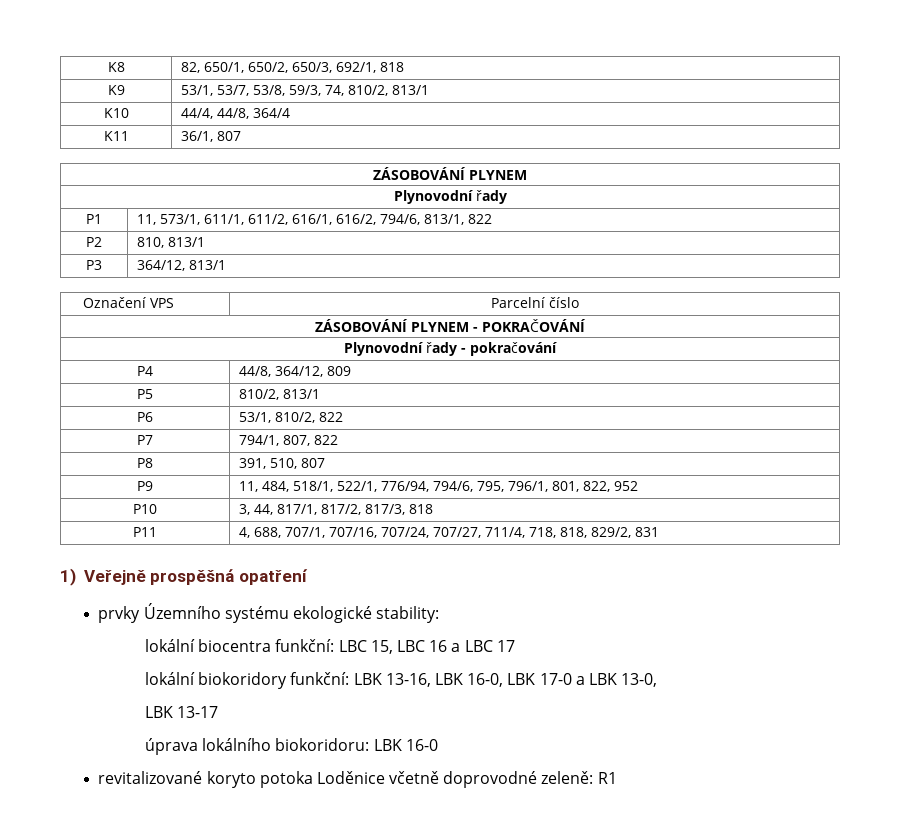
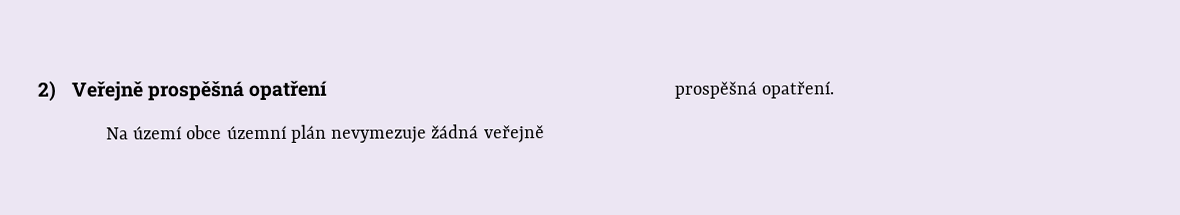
- K8 | 82, 650/1, 650/2, 650/3, 692/1, 818
- K9 | 53/1, 53/7, 53/8, 59/3, 74, 810/2, 813/1
- K10 | 44/4, 44/8, 364/4
- K11 | 36/1, 807
- ZÁSOBOVÁNÍ PLYNEM
- Plynovodní řady
- P1 | 11, 573/1, 611/1, 611/2, 616/1, 616/2, 794/6, 813/1, 822
- P2 | 810, 813/1
- P3 | 364/12, 813/1
- Označení VPS | Parcelní číslo
- ZÁSOBOVÁNÍ PLYNEM - POKRAČOVÁNÍ
- Plynovodní řady - pokračování
- P4 | 44/8, 364/12, 809
- P5 | 810/2, 813/1
- P6 | 53/1, 810/2, 822
- P7 | 794/1, 807, 822
- P8 | 391, 510, 807
- P9 | 11, 484, 518/1, 522/1, 776/94, 794/6, 795, 796/1, 801, 822, 952
- P10 | 3, 44, 817/1, 817/2, 817/3, 818
- P11 | 4, 688, 707/1, 707/16, 707/24, 707/27, 711/4, 718, 818, 829/2, 831
- 1) Veřejně prospěšná opatření
- prvky Územního systému ekologické stability:
- lokální biocentra funkční: LBC 15, LBC 16 a LBC 17
- lokální biokoridory funkční: LBK 13-16, LBK 16-0, LBK 17-0 a LBK 13-0,
- LBK 13-17
- úprava lokálního biokoridoru: LBK 16-0
- revitalizované koryto potoka Loděnice včetně doprovodné zeleně: R1
+ 2) Veřejně prospěšná opatření
+ Na území obce územní plán nevymezuje žádná veřejně prospěšná opatření.

